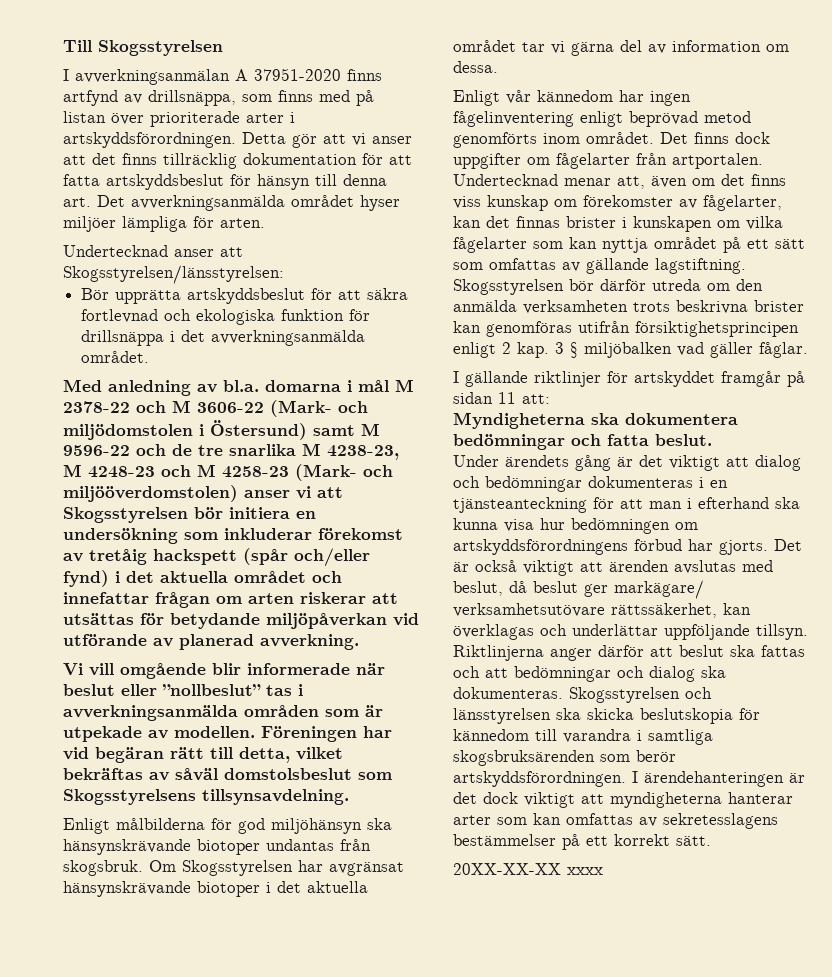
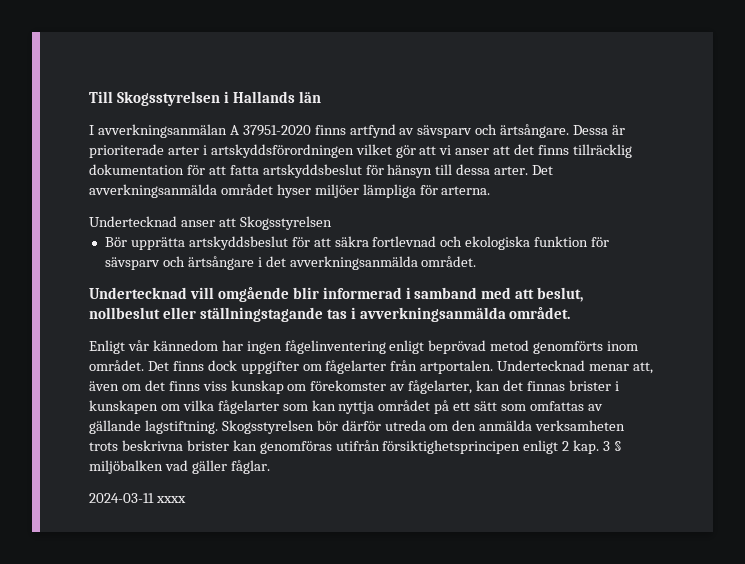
- Till Skogsstyrelsen
+ Till Skogsstyrelsen i Hallands län
- I avverkningsanmälan A 37951-2020 finns artfynd av drillsnäppa, som finns med på listan över prioriterade arter i artskyddsförordningen. Detta gör att vi anser att det finns tillräcklig dokumentation för att fatta artskyddsbeslut för hänsyn till denna art. Det avverkningsanmälda området hyser miljöer lämpliga för arten.
+ I avverkningsanmälan A 37951-2020 finns artfynd av sävsparv och ärtsångare. Dessa är prioriterade arter i artskyddsförordningen vilket gör att vi anser att det finns tillräcklig dokumentation för att fatta artskyddsbeslut för hänsyn till dessa arter. Det avverkningsanmälda området hyser miljöer lämpliga för arterna.
- Undertecknad anser att Skogsstyrelsen/länsstyrelsen:
+ Undertecknad anser att Skogsstyrelsen
- Bör upprätta artskyddsbeslut för att säkra fortlevnad och ekologiska funktion för drillsnäppa i det avverkningsanmälda området.
+ Bör upprätta artskyddsbeslut för att säkra fortlevnad och ekologiska funktion för sävsparv och ärtsångare i det avverkningsanmälda området.
- Med anledning av bl.a. domarna i mål M 2378-22 och M 3606-22 (Mark- och miljödomstolen i Östersund) samt M 9596-22 och de tre snarlika M 4238-23, M 4248-23 och M 4258-23 (Mark- och miljööverdomstolen) anser vi att Skogsstyrelsen bör initiera en undersökning som inkluderar förekomst av tretåig hackspett (spår och/eller fynd) i det aktuella området och innefattar frågan om arten riskerar att utsättas för betydande miljöpåverkan vid utförande av planerad avverkning.
- Vi vill omgående blir informerade när beslut eller ”nollbeslut” tas i avverkningsanmälda områden som är utpekade av modellen. Föreningen har vid begäran rätt till detta, vilket bekräftas av såväl domstolsbeslut som Skogsstyrelsens tillsynsavdelning.
- Enligt målbilderna för god miljöhänsyn ska hänsynskrävande biotoper undantas från skogsbruk. Om Skogsstyrelsen har avgränsat hänsynskrävande biotoper i det aktuella området tar vi gärna del av information om dessa.
+ Undertecknad vill omgående blir informerad i samband med att beslut, nollbeslut eller ställningstagande tas i avverkningsanmälda området.
- I gällande riktlinjer för artskyddet framgår på sidan 11 att:
- Myndigheterna ska dokumentera bedömningar och fatta beslut.
- Under ärendets gång är det viktigt att dialog och bedömningar dokumenteras i en tjänsteanteckning för att man i efterhand ska kunna visa hur bedömningen om artskyddsförordningens förbud har gjorts. Det är också viktigt att ärenden avslutas med beslut, då beslut ger markägare/ verksamhetsutövare rättssäkerhet, kan överklagas och underlättar uppföljande tillsyn. Riktlinjerna anger därför att beslut ska fattas och att bedömningar och dialog ska dokumenteras. Skogsstyrelsen och länsstyrelsen ska skicka beslutskopia för kännedom till varandra i samtliga skogsbruksärenden som berör artskyddsförordningen. I ärendehanteringen är det dock viktigt att myndigheterna hanterar arter som kan omfattas av sekretesslagens bestämmelser på ett korrekt sätt.
- 20XX-XX-XX xxxx
+ 2024-03-11 xxxx

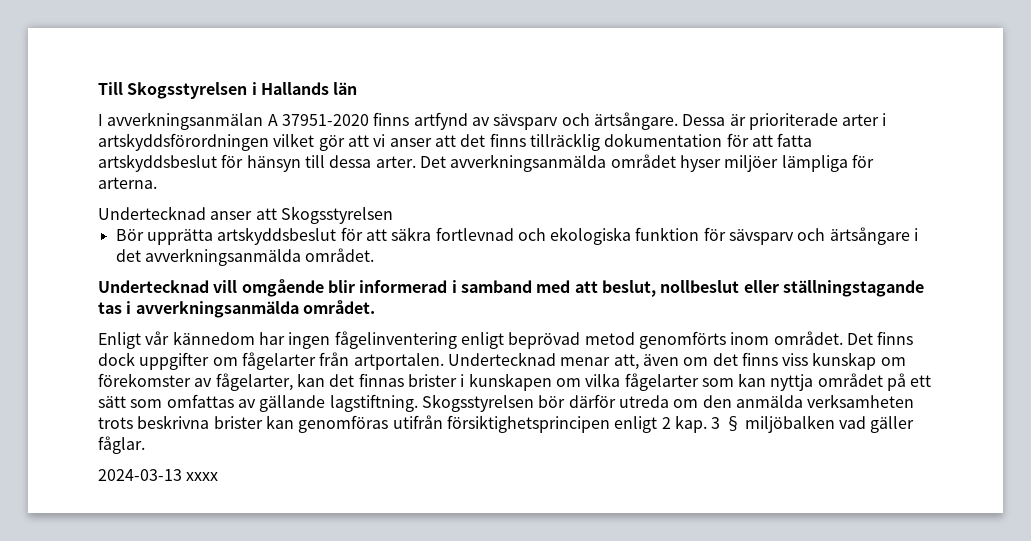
- 2024-03-11 xxxx
+ 2024-03-13 xxxx

